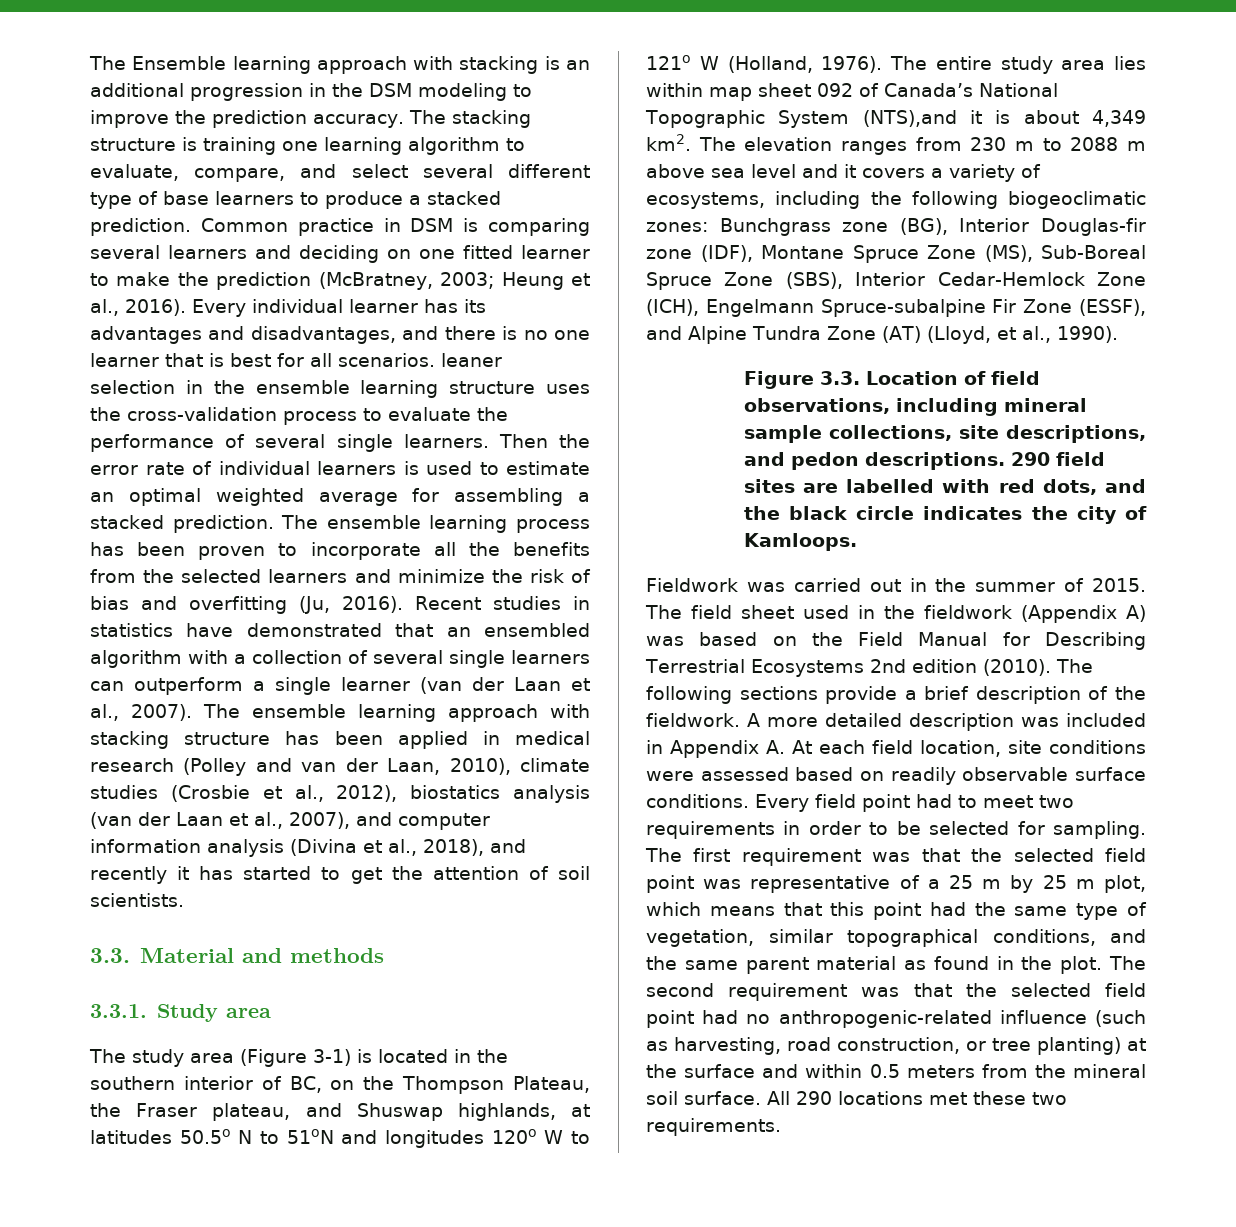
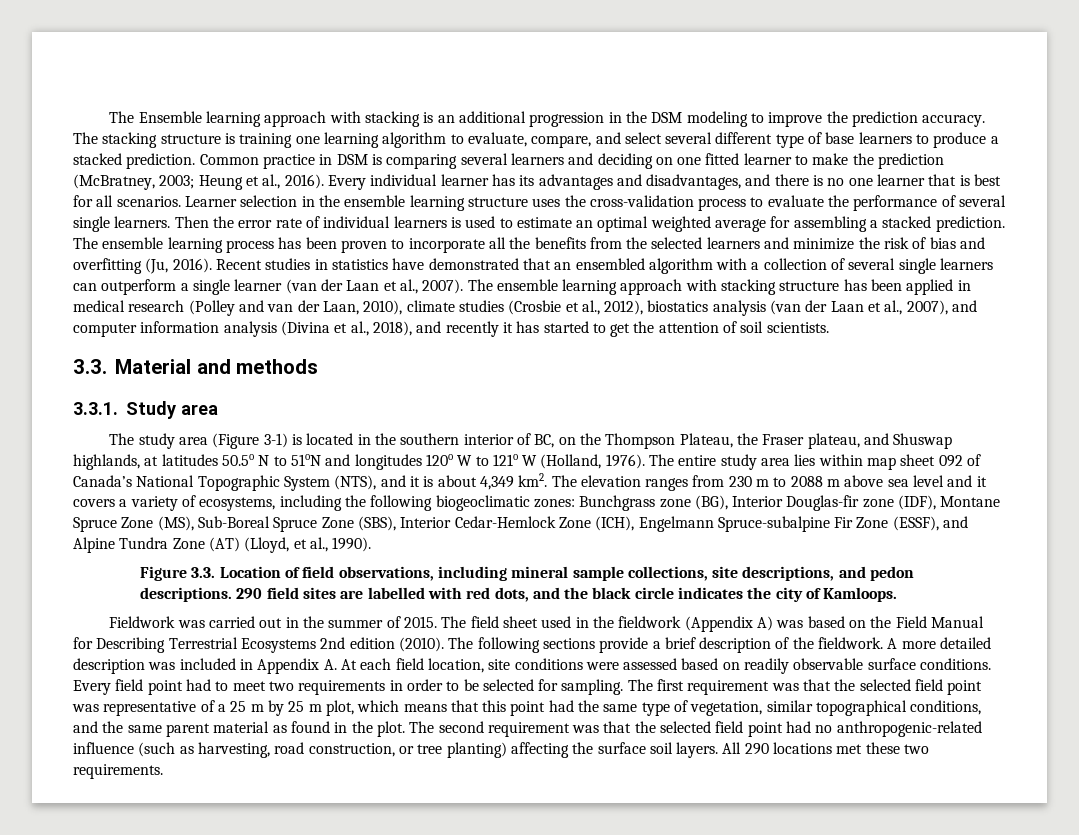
- Every individual learner has its advantages and disadvantages, and there is no one learner that is best for all scenarios. leaner selection in the ensemble learning structure uses the cross-validation process to evaluate the performance of several single learners.
+ Every individual learner has its advantages and disadvantages, and there is no one learner that is best for all scenarios. Learner selection in the ensemble learning structure uses the cross-validation process to evaluate the performance of several single learners.
- The entire study area lies within map sheet 092 of Canada’s National Topographic System (NTS),and it is about 4,349 km2.
+ The entire study area lies within map sheet 092 of Canada’s National Topographic System (NTS), and it is about 4,349 km2.
- The second requirement was that the selected field point had no anthropogenic-related influence (such as harvesting, road construction, or tree planting) at the surface and within 0.5 meters from the mineral soil surface.
+ The second requirement was that the selected field point had no anthropogenic-related influence (such as harvesting, road construction, or tree planting) affecting the surface soil layers.

